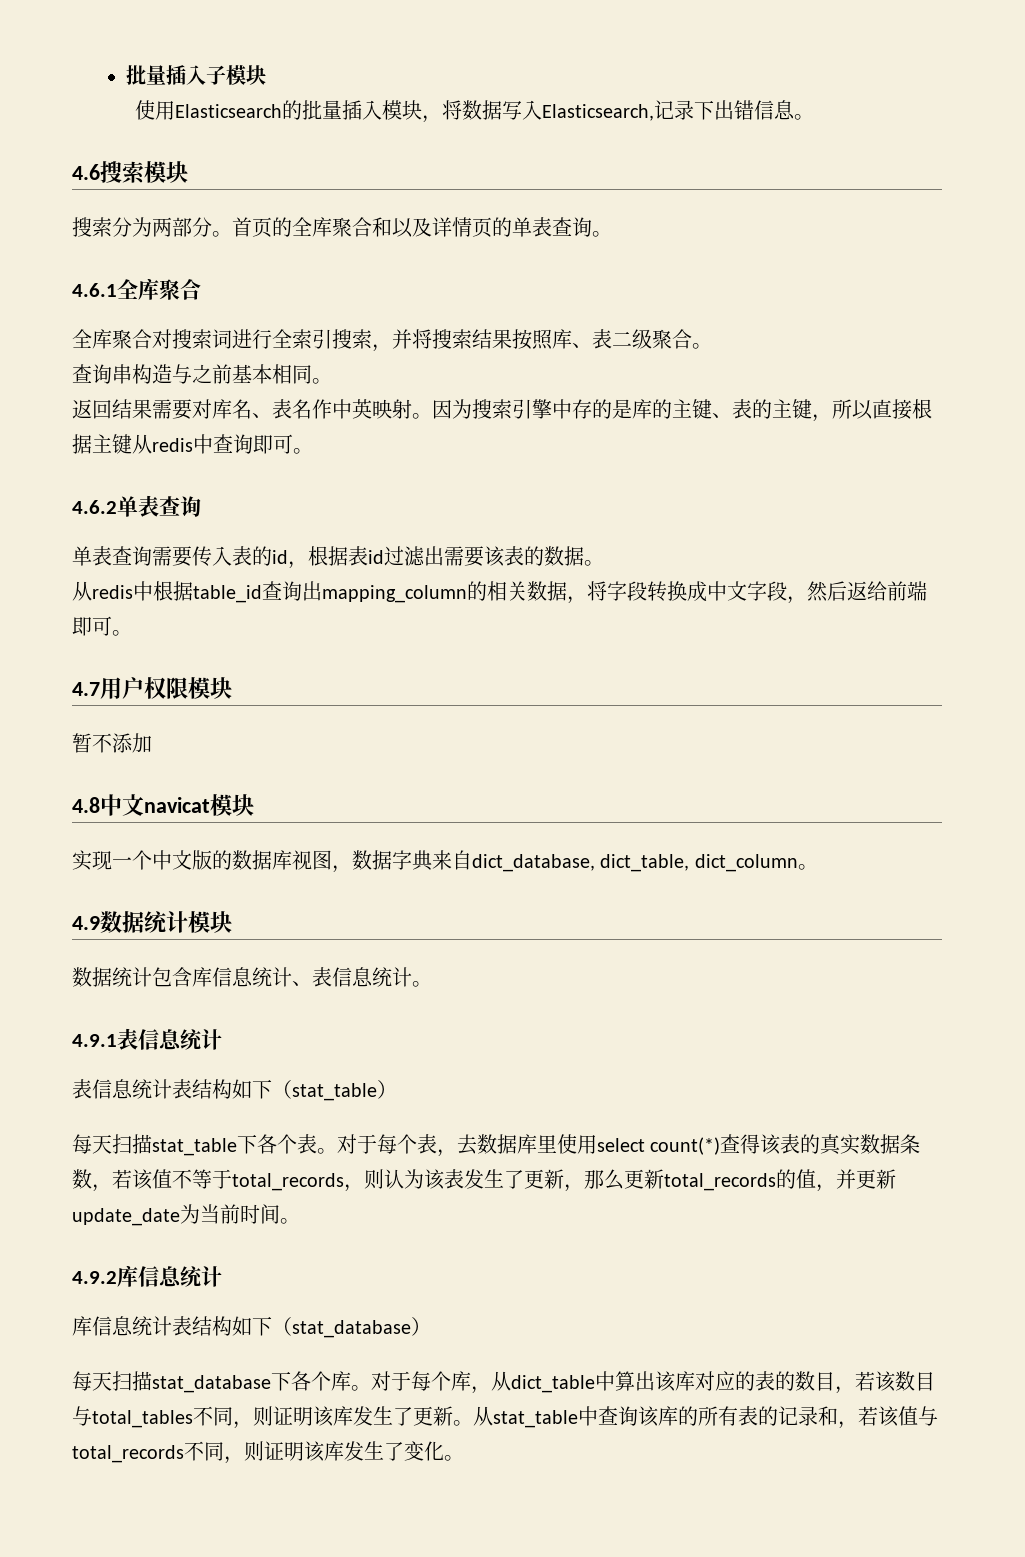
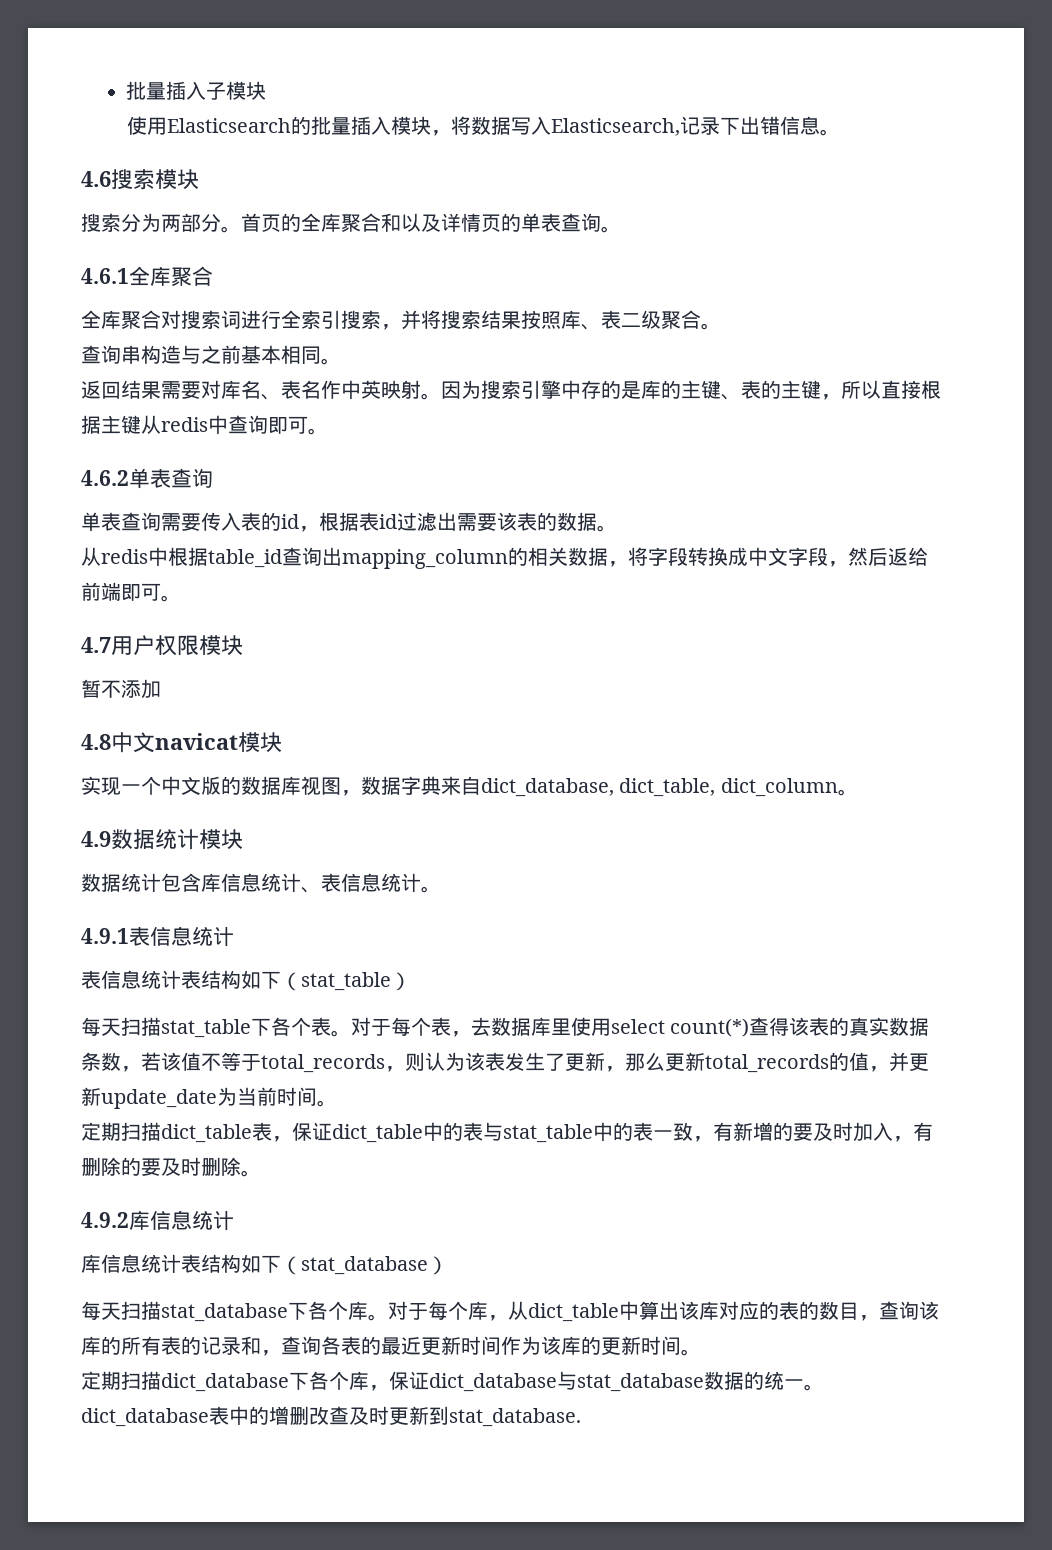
+ 定期扫描dict_table表，保证dict_table中的表与stat_table中的表一致，有新增的要及时加入，有删除的要及时删除。
- 对于每个库，从dict_table中算出该库对应的表的数目，若该数目与total_tables不同，则证明该库发生了更新。从stat_table中查询该库的所有表的记录和，若该值与total_records不同，则证明该库发生了变化。
+ 对于每个库，从dict_table中算出该库对应的表的数目，查询该库的所有表的记录和，查询各表的最近更新时间作为该库的更新时间。
+ 定期扫描dict_database下各个库，保证dict_database与stat_database数据的统一。dict_database表中的增删改查及时更新到stat_database.

